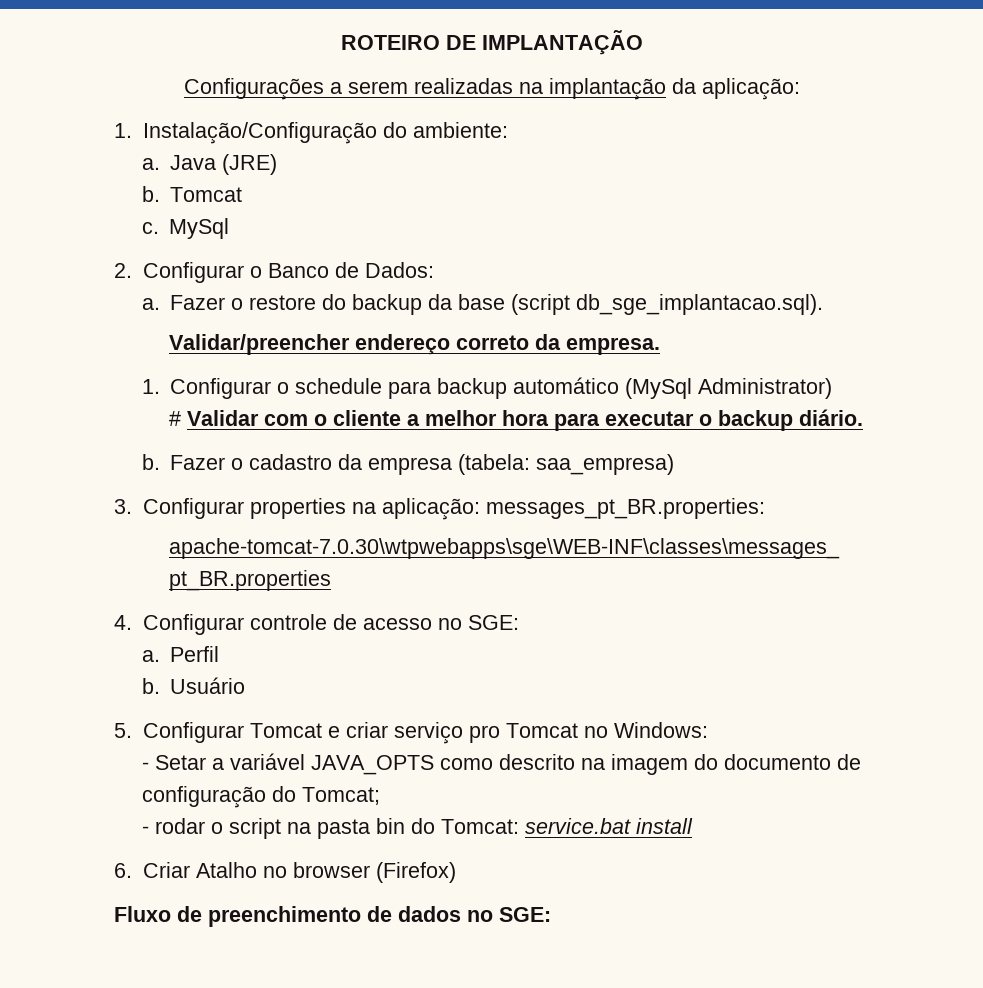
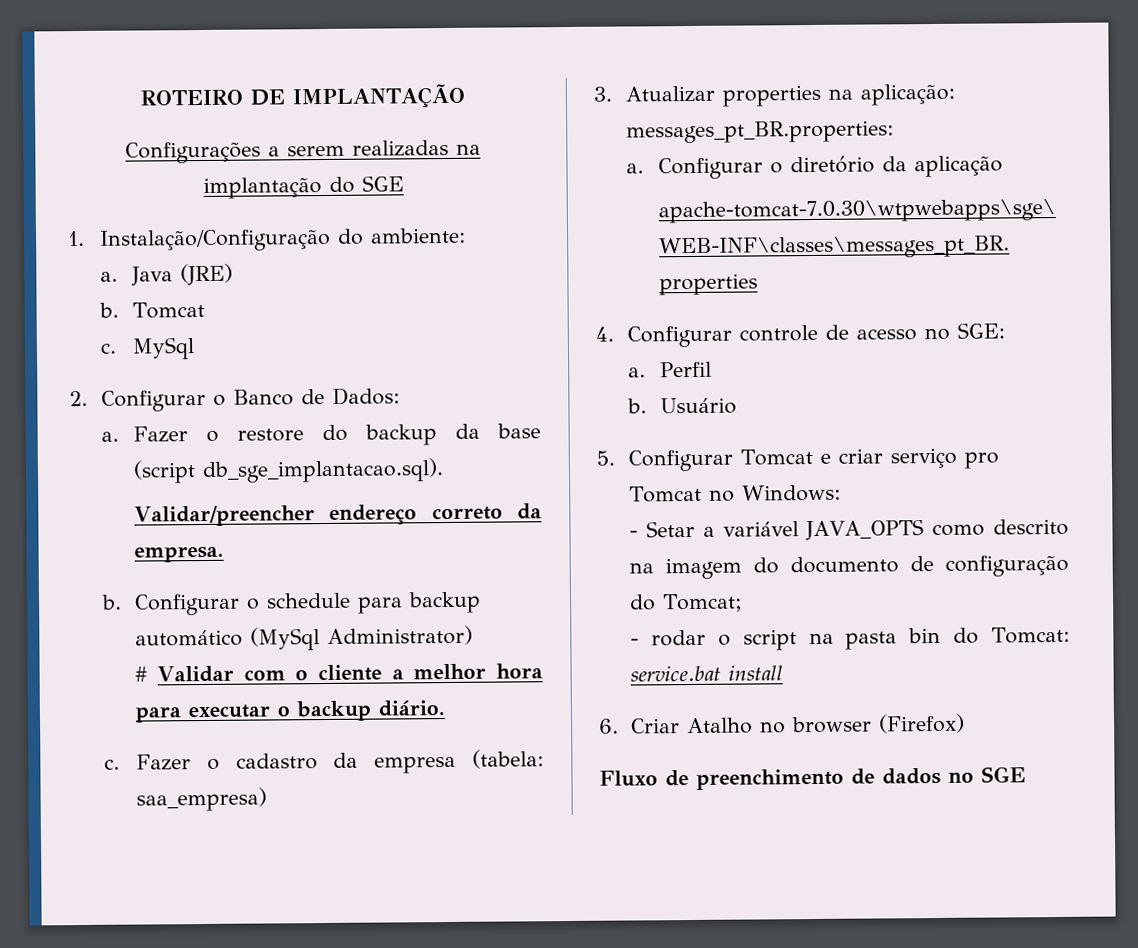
- Configurações a serem realizadas na implantação da aplicação:
+ Configurações a serem realizadas na implantação do SGE
- 1. Configurar o schedule para backup automático (MySql Administrator)
+ b. Configurar o schedule para backup automático (MySql Administrator)
  # Validar com o cliente a melhor hora para executar o backup diário.
- b.
+ c.
- 3. Configurar properties na aplicação: messages_pt_BR.properties:
+ 3. Atualizar properties na aplicação: messages_pt_BR.properties:
+ a. Configurar o diretório da aplicação
- Fluxo de preenchimento de dados no SGE:
+ Fluxo de preenchimento de dados no SGE

